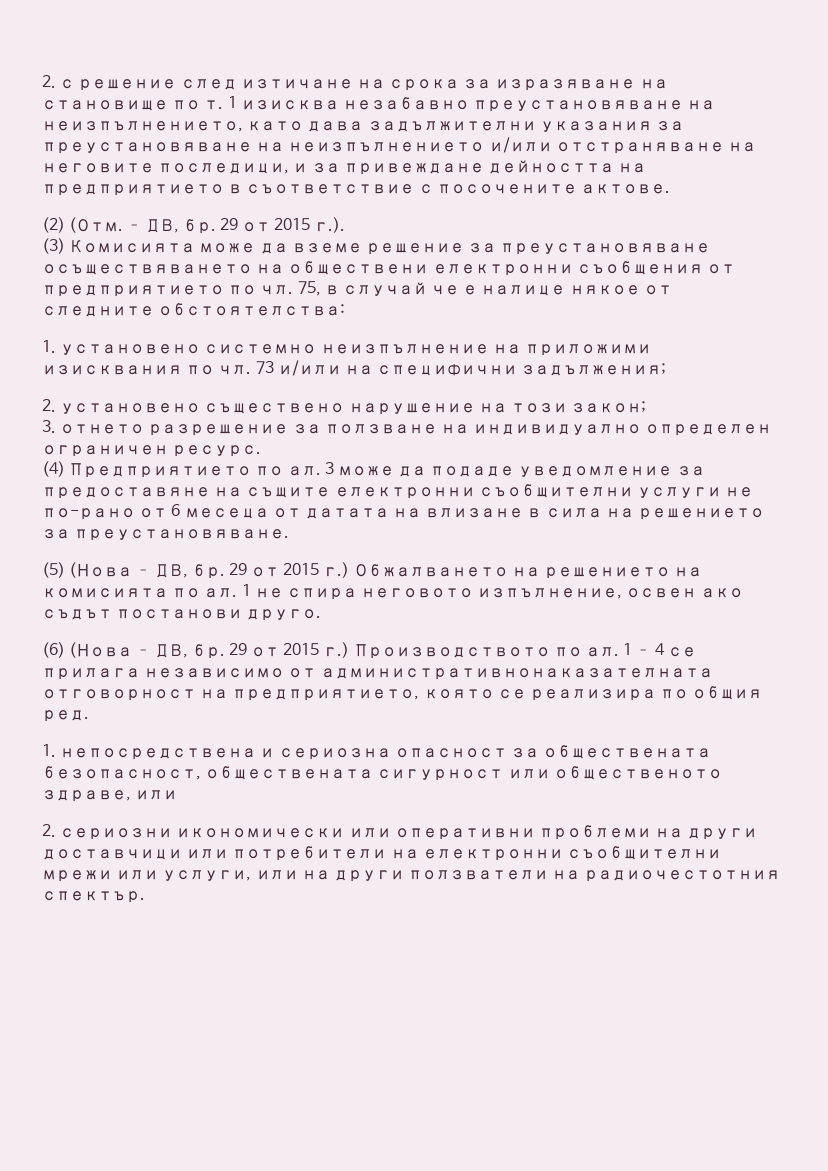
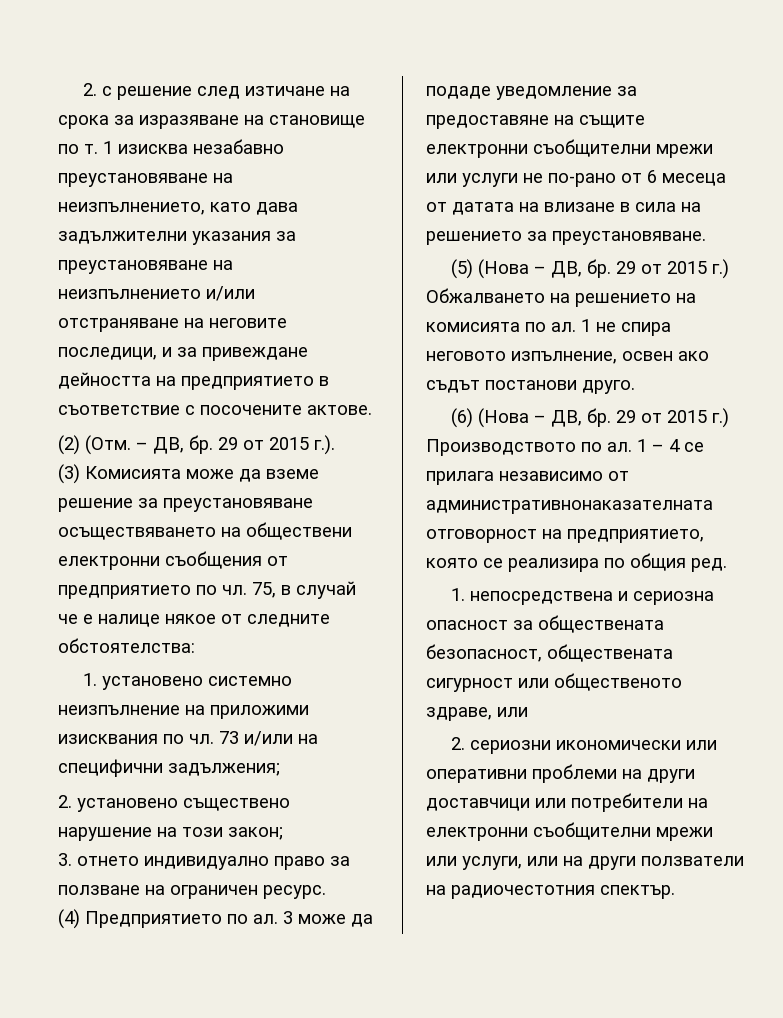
- 3. отнето разрешение за ползване на индивидуално определен ограничен ресурс.
+ 3. отнето индивидуално право за ползване на ограничен ресурс.
- 3 може да подаде уведомление за предоставяне на същите електронни съобщителни услуги не по-рано от 6 месеца от датата на влизане в сила на решението за преустановяване.
+ 3 може да подаде уведомление за предоставяне на същите електронни съобщителни мрежи или услуги не по-рано от 6 месеца от датата на влизане в сила на решението за преустановяване.

